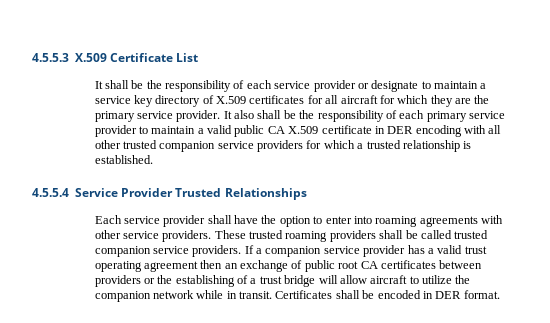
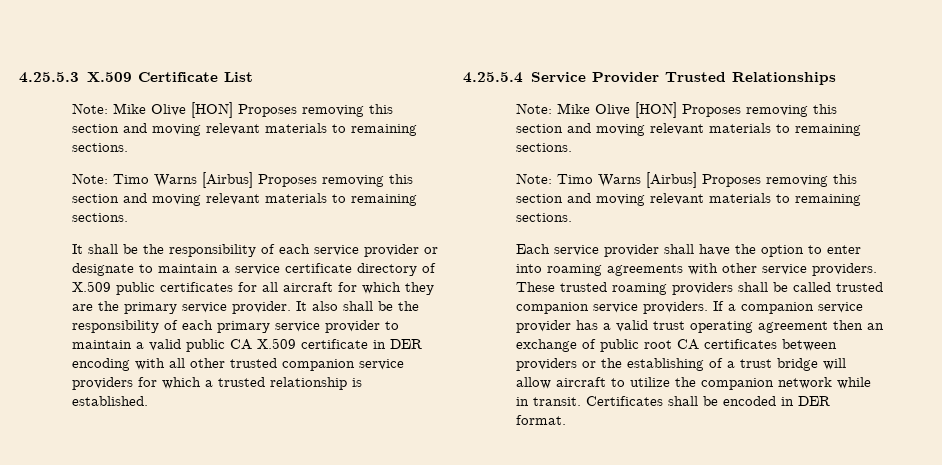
- 4.5.5.3 X.509 Certificate List
+ 4.25.5.3 X.509 Certificate List
+ Note: Mike Olive [HON] Proposes removing this section and moving relevant materials to remaining sections.
+ Note: Timo Warns [Airbus] Proposes removing this section and moving relevant materials to remaining sections.
- It shall be the responsibility of each service provider or designate to maintain a service key directory of X.509 certificates for all aircraft for which they are the primary service provider.
+ It shall be the responsibility of each service provider or designate to maintain a service certificate directory of X.509 public certificates for all aircraft for which they are the primary service provider.
- 4.5.5.4 Service Provider Trusted Relationships
+ 4.25.5.4 Service Provider Trusted Relationships
+ Note: Mike Olive [HON] Proposes removing this section and moving relevant materials to remaining sections.
+ Note: Timo Warns [Airbus] Proposes removing this section and moving relevant materials to remaining sections.

